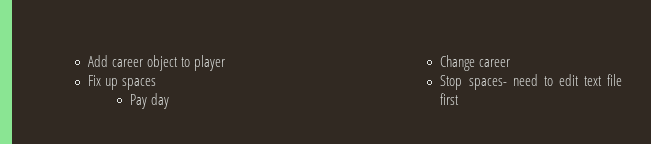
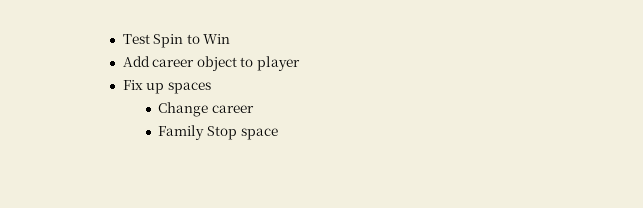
+ Test Spin to Win
- Pay day
- Stop spaces- need to edit text file first
+ Family Stop space

